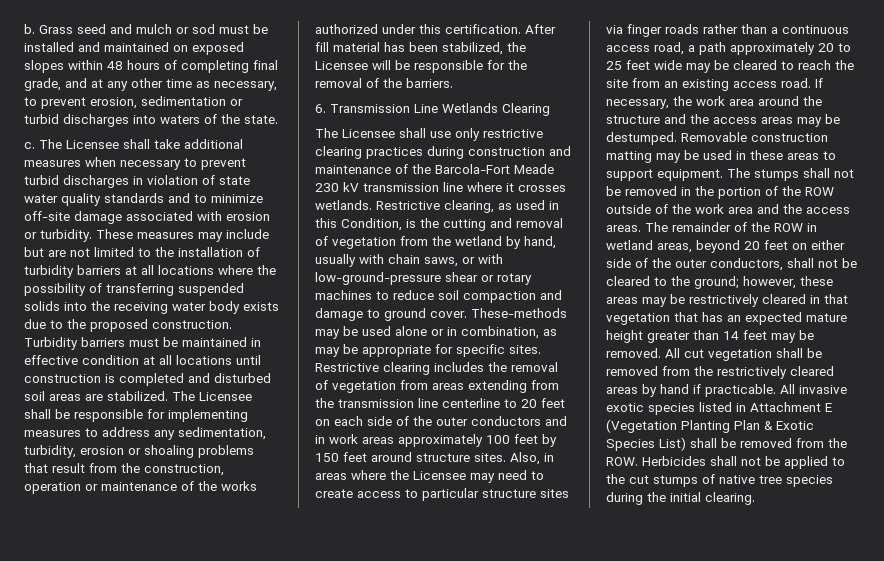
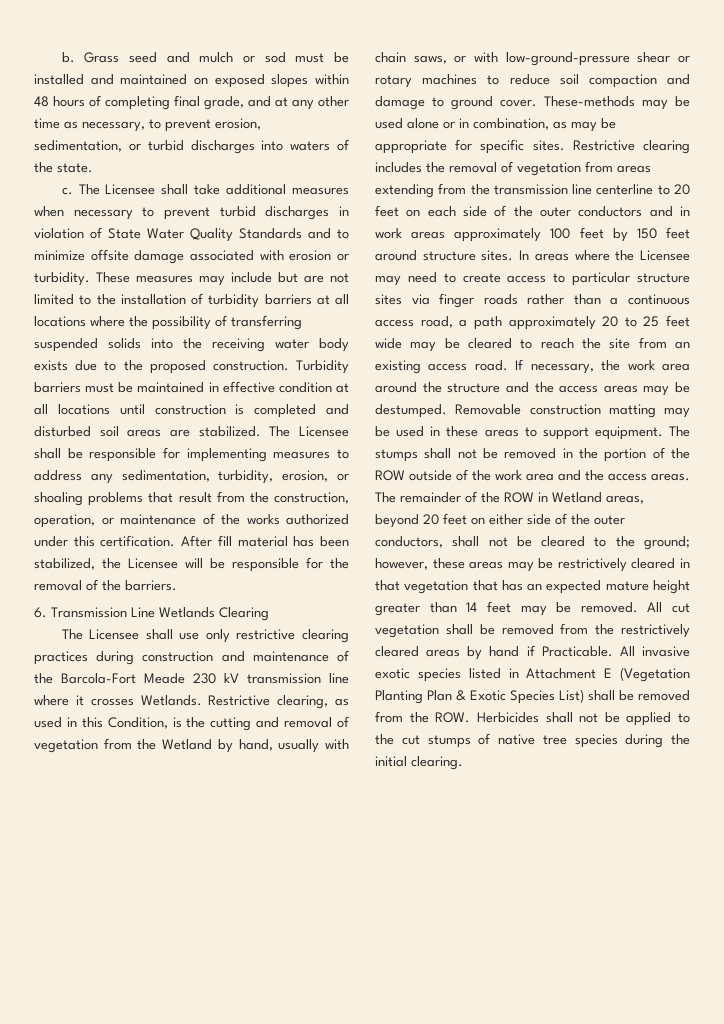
- Grass seed and mulch or sod must be installed and maintained on exposed slopes within 48 hours of completing final grade, and at any other time as necessary, to prevent erosion, sedimentation or turbid discharges into waters of the state.
+ Grass seed and mulch or sod must be installed and maintained on exposed slopes within 48 hours of completing final grade, and at any other time as necessary, to prevent erosion, sedimentation, or turbid discharges into waters of the state.
- The Licensee shall take additional measures when necessary to prevent turbid discharges in violation of state water quality standards and to minimize off-site damage associated with erosion or turbidity.
+ The Licensee shall take additional measures when necessary to prevent turbid discharges in violation of State Water Quality Standards and to minimize offsite damage associated with erosion or turbidity.
- The Licensee shall be responsible for implementing measures to address any sedimentation, turbidity, erosion or shoaling problems that result from the construction, operation or maintenance of the works authorized under this certification.
+ The Licensee shall be responsible for implementing measures to address any sedimentation, turbidity, erosion, or shoaling problems that result from the construction, operation, or maintenance of the works authorized under this certification.
- The Licensee shall use only restrictive clearing practices during construction and maintenance of the Barcola-Fort Meade 230 kV transmission line where it crosses wetlands.
+ The Licensee shall use only restrictive clearing practices during construction and maintenance of the Barcola-Fort Meade 230 kV transmission line where it crosses Wetlands.
- Restrictive clearing, as used in this Condition, is the cutting and removal of vegetation from the wetland by hand, usually with chain saws, or with low-ground-pressure shear or rotary machines to reduce soil compaction and damage to ground cover.
+ Restrictive clearing, as used in this Condition, is the cutting and removal of vegetation from the Wetland by hand, usually with chain saws, or with low-ground-pressure shear or rotary machines to reduce soil compaction and damage to ground cover.
- Also, in areas where the Licensee may need to create access to particular structure sites via finger roads rather than a continuous access road, a path approximately 20 to 25 feet wide may be cleared to reach the site from an existing access road.
+ In areas where the Licensee may need to create access to particular structure sites via finger roads rather than a continuous access road, a path approximately 20 to 25 feet wide may be cleared to reach the site from an existing access road.
- The remainder of the ROW in wetland areas, beyond 20 feet on either side of the outer conductors, shall not be cleared to the ground; however, these areas may be restrictively cleared in that vegetation that has an expected mature height greater than 14 feet may be removed.
+ The remainder of the ROW in Wetland areas, beyond 20 feet on either side of the outer conductors, shall not be cleared to the ground; however, these areas may be restrictively cleared in that vegetation that has an expected mature height greater than 14 feet may be removed.
- All cut vegetation shall be removed from the restrictively cleared areas by hand if practicable.
+ All cut vegetation shall be removed from the restrictively cleared areas by hand if Practicable.

